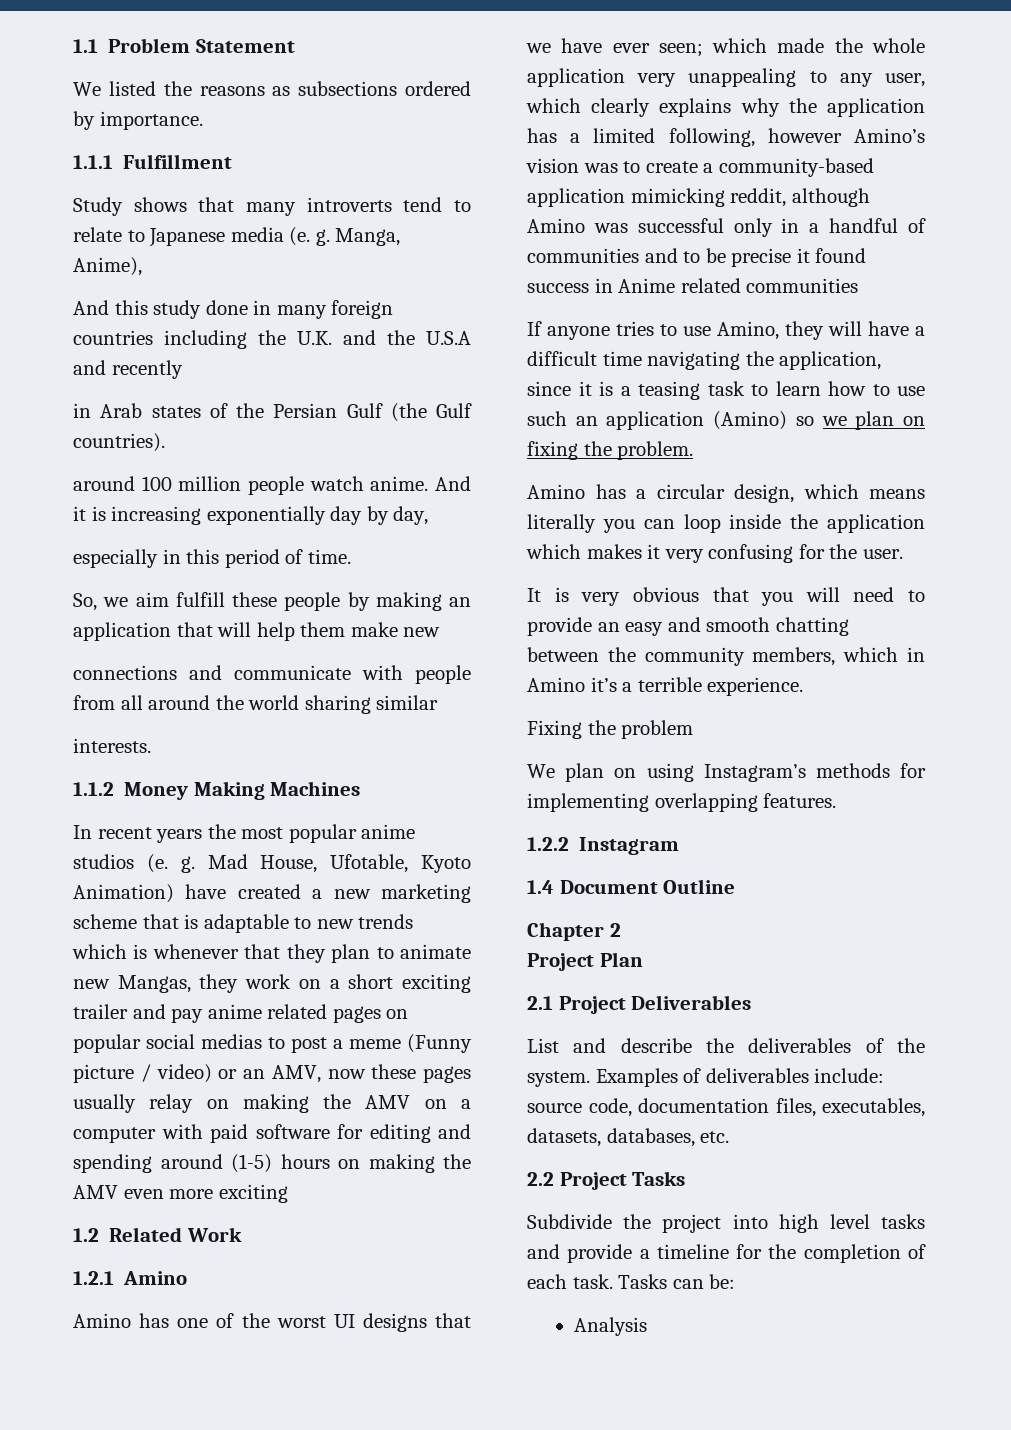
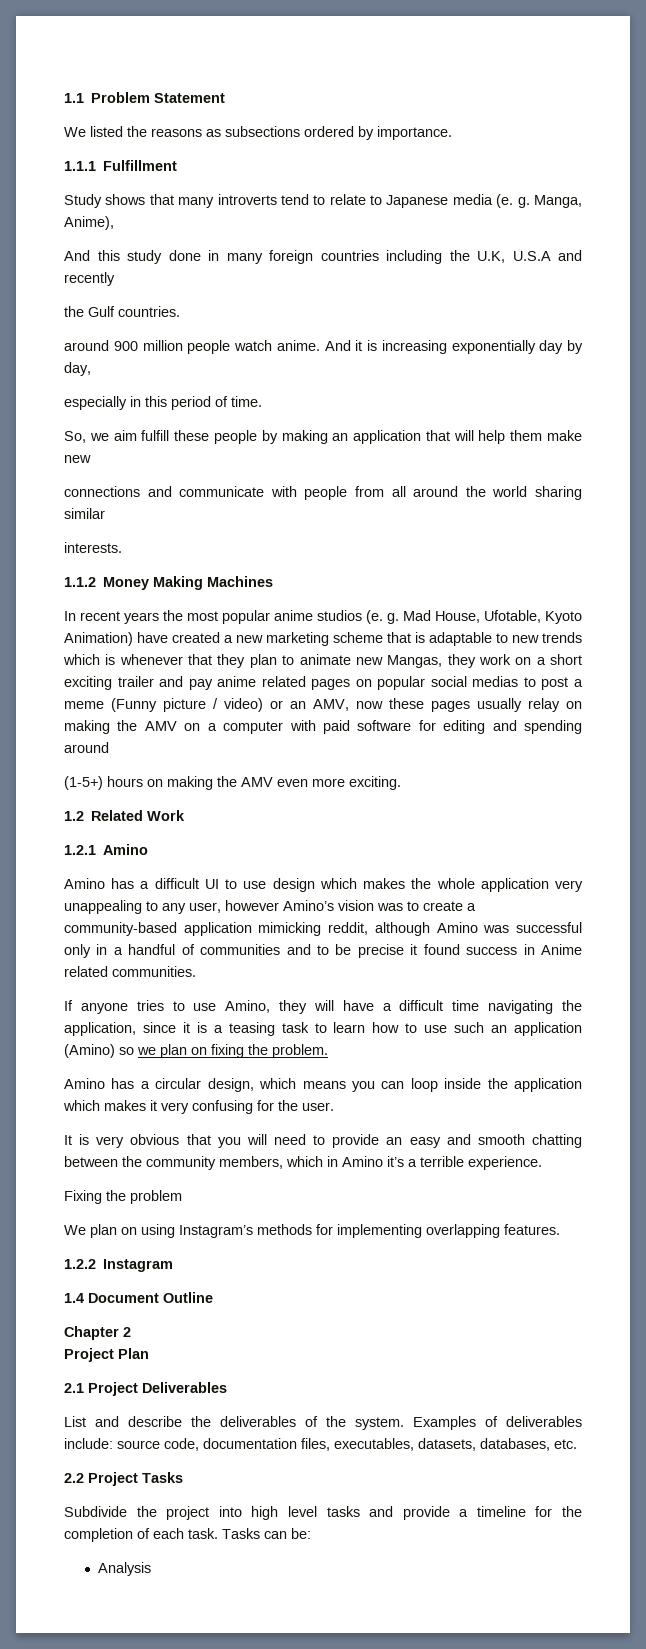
- And this study done in many foreign countries including the U.K. and the U.S.A and recently
+ And this study done in many foreign countries including the U.K, U.S.A and recently
- in Arab states of the Persian Gulf (the Gulf countries).
- around 100 million people watch anime.
+ the Gulf countries.
+ around 900 million people watch anime.
- Mad House, Ufotable, Kyoto Animation) have created a new marketing scheme that is adaptable to new trends which is whenever that they plan to animate new Mangas, they work on a short exciting trailer and pay anime related pages on popular social medias to post a meme (Funny picture / video) or an AMV, now these pages usually relay on making the AMV on a computer with paid software for editing and spending around (1-5) hours on making the AMV even more exciting
+ Mad House, Ufotable, Kyoto Animation) have created a new marketing scheme that is adaptable to new trends which is whenever that they plan to animate new Mangas, they work on a short exciting trailer and pay anime related pages on popular social medias to post a meme (Funny picture / video) or an AMV, now these pages usually relay on making the AMV on a computer with paid software for editing and spending around
+ (1-5+) hours on making the AMV even more exciting.
- Amino has one of the worst UI designs that we have ever seen; which made the whole application very unappealing to any user, which clearly explains why the application has a limited following, however Amino’s vision was to create a community-based application mimicking reddit, although Amino was successful only in a handful of communities and to be precise it found success in Anime related communities
+ Amino has a difficult UI to use design which makes the whole application very unappealing to any user, however Amino’s vision was to create a community-based application mimicking reddit, although Amino was successful only in a handful of communities and to be precise it found success in Anime related communities.
- Amino has a circular design, which means literally you can loop inside the application which makes it very confusing for the user.
+ Amino has a circular design, which means you can loop inside the application which makes it very confusing for the user.

